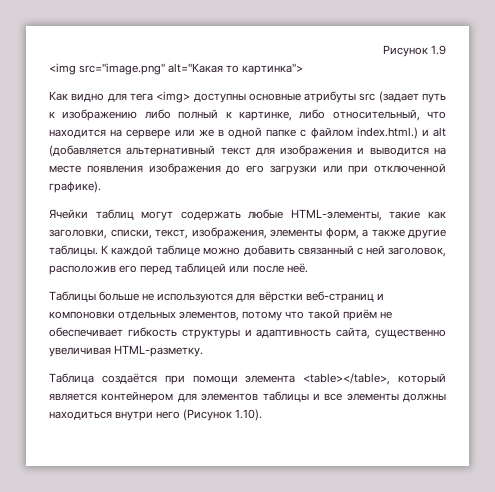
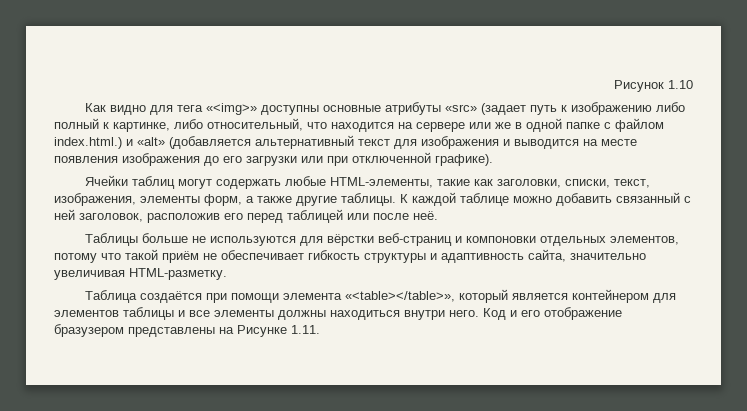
- Рисунок 1.9
- <img src="image.png" alt="Какая то картинка">
+ Рисунок 1.10
- Как видно для тега <img> доступны основные атрибуты src (задает путь к изображению либо полный к картинке, либо относительный, что находится на сервере или же в одной папке с файлом index.html.) и alt (добавляется альтернативный текст для изображения и выводится на месте появления изображения до его загрузки или при отключенной графике).
+ Как видно для тега «<img>» доступны основные атрибуты «src» (задает путь к изображению либо полный к картинке, либо относительный, что находится на сервере или же в одной папке с файлом index.html.) и «alt» (добавляется альтернативный текст для изображения и выводится на месте появления изображения до его загрузки или при отключенной графике).
- Таблицы больше не используются для вёрстки веб-страниц и компоновки отдельных элементов, потому что такой приём не обеспечивает гибкость структуры и адаптивность сайта, существенно увеличивая HTML-разметку.
+ Таблицы больше не используются для вёрстки веб-страниц и компоновки отдельных элементов, потому что такой приём не обеспечивает гибкость структуры и адаптивность сайта, значительно увеличивая HTML-разметку.
- Таблица создаётся при помощи элемента <table></table>, который является контейнером для элементов таблицы и все элементы должны находиться внутри него (Рисунок 1.10).
+ Таблица создаётся при помощи элемента «<table></table>», который является контейнером для элементов таблицы и все элементы должны находиться внутри него. Код и его отображение бразузером представлены на Рисунке 1.11.

